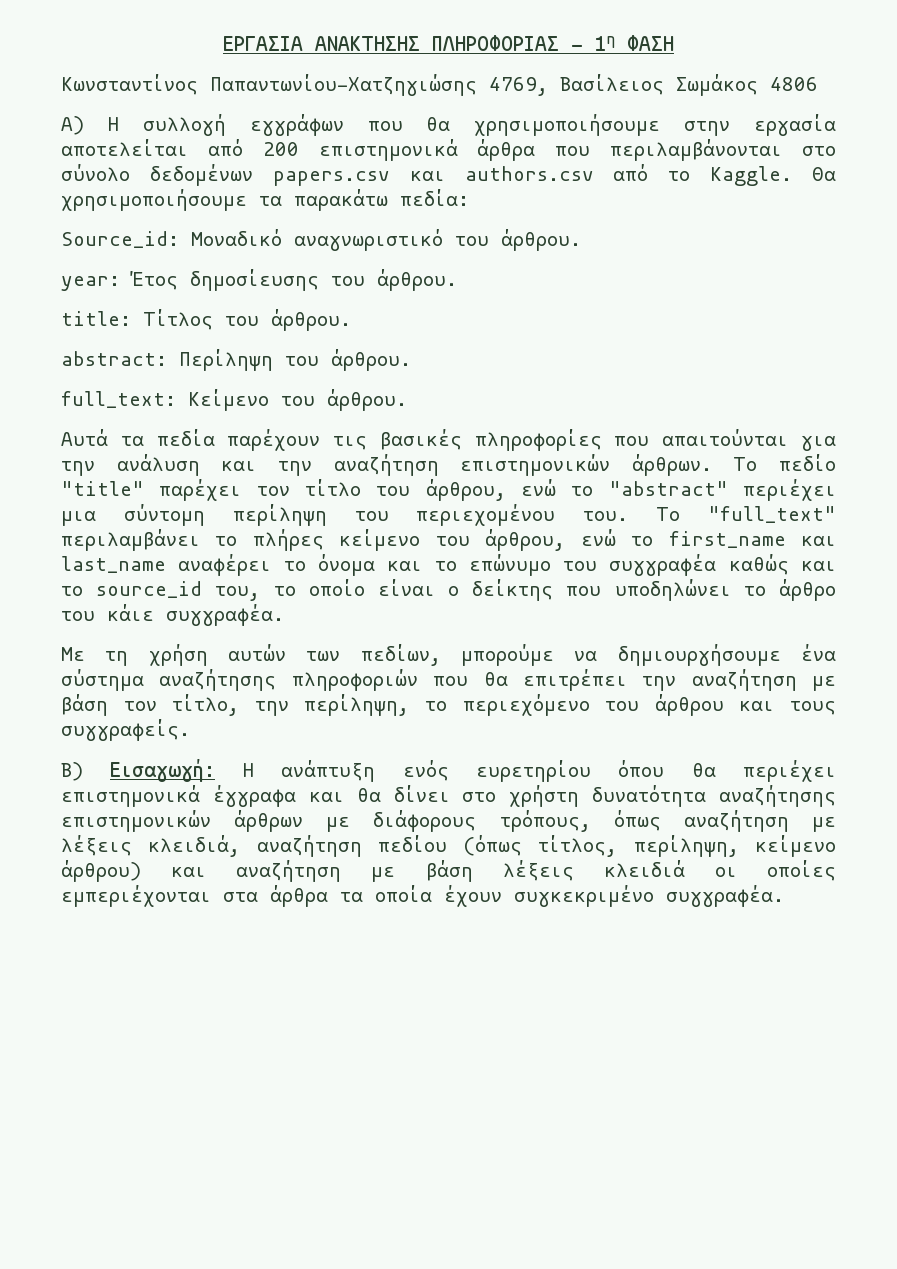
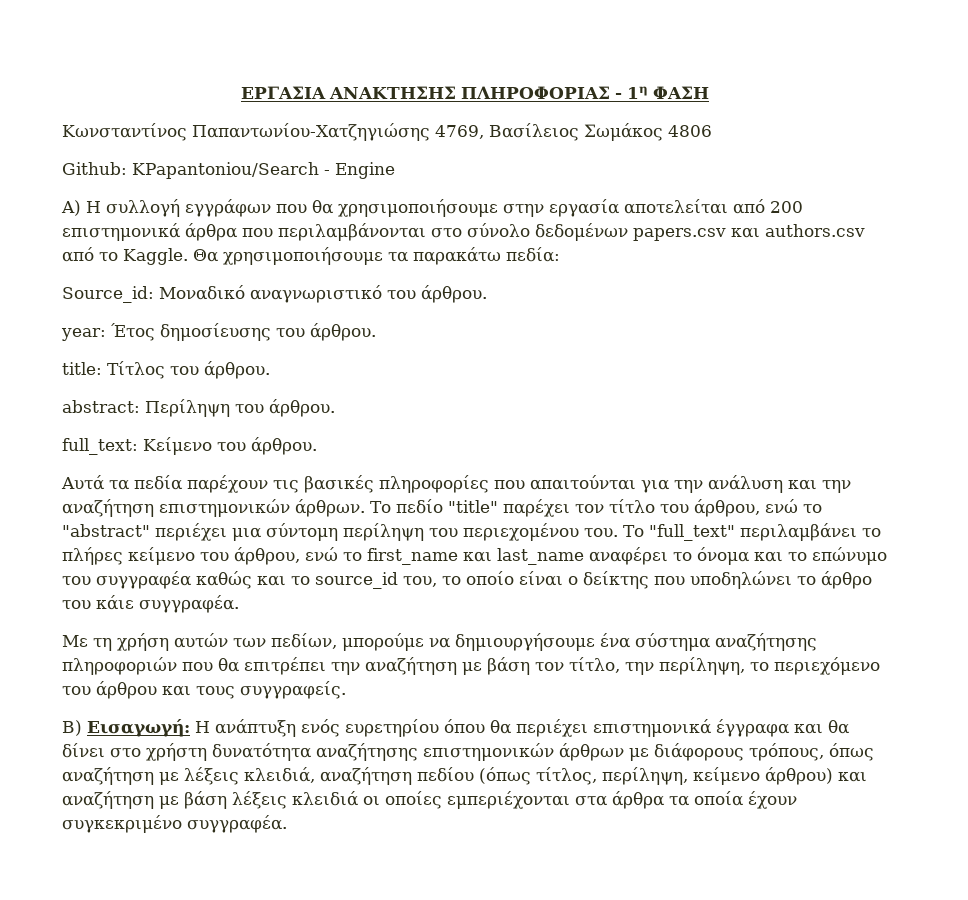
+ Github: KPapantoniou/Search - Engine

